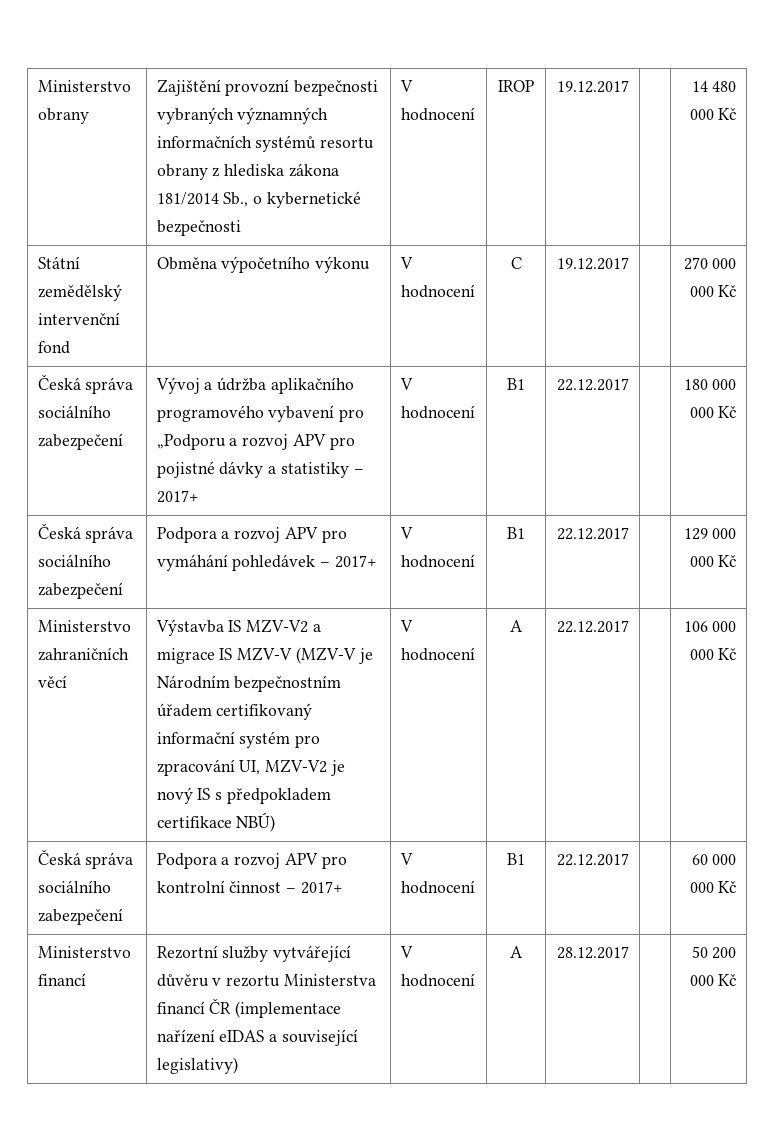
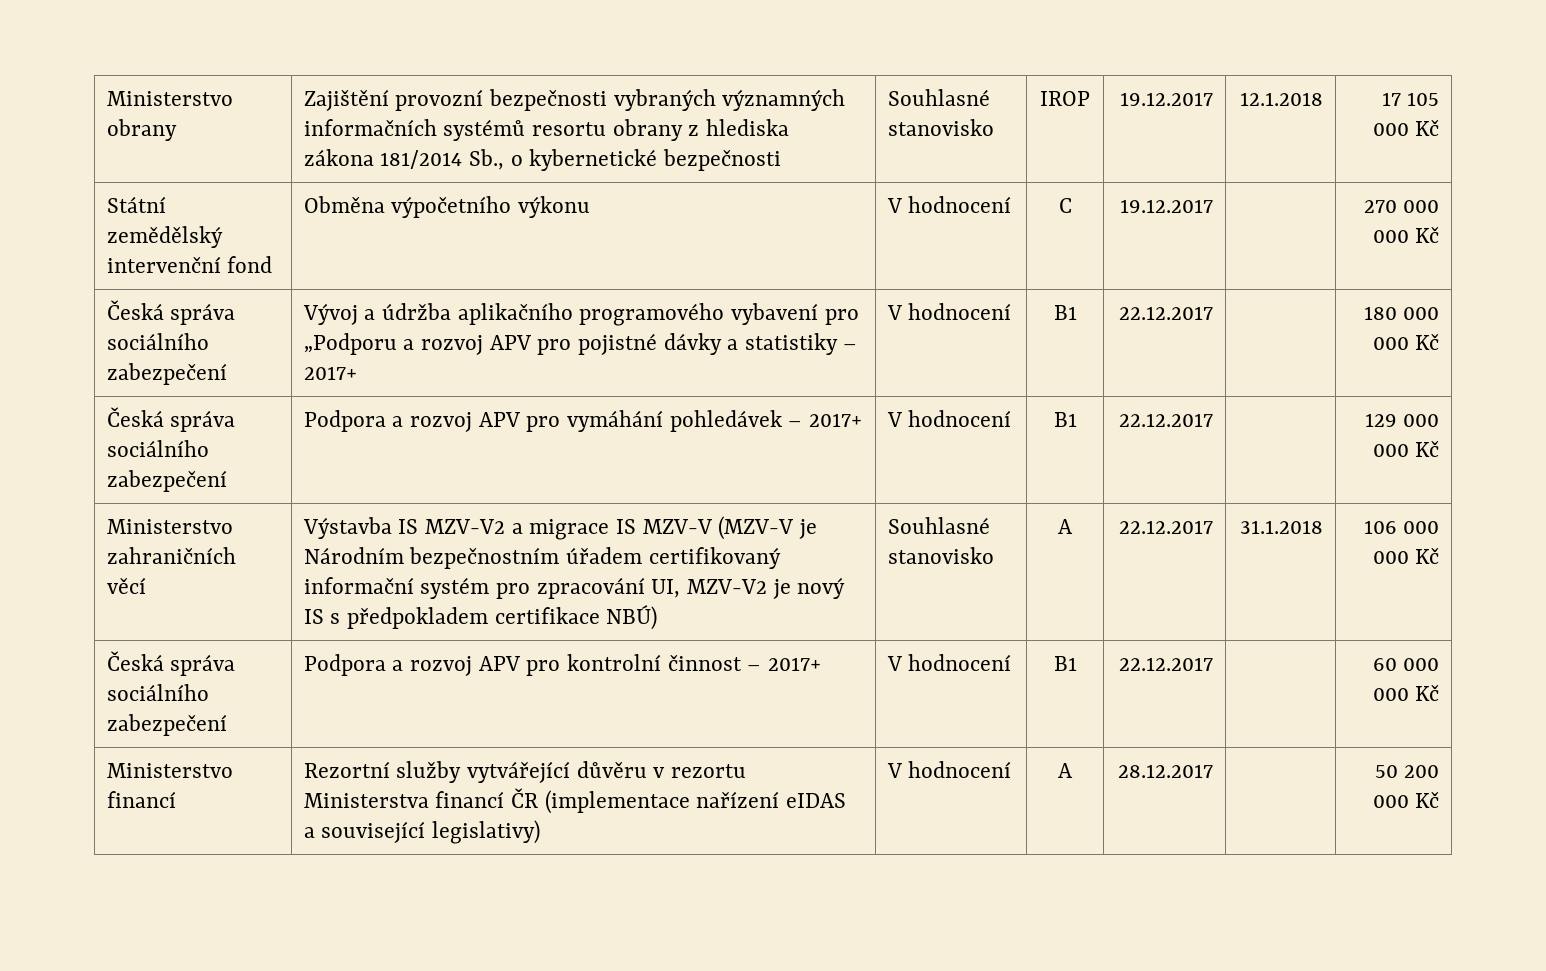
- Ministerstvo obrany | Zajištění provozní bezpečnosti vybraných významných informačních systémů resortu obrany z hlediska zákona 181/2014 Sb., o kybernetické bezpečnosti | V hodnocení | IROP | 19.12.2017 | | 14 480 000 Kč
+ Ministerstvo obrany | Zajištění provozní bezpečnosti vybraných významných informačních systémů resortu obrany z hlediska zákona 181/2014 Sb., o kybernetické bezpečnosti | Souhlasné stanovisko | IROP | 19.12.2017 | 12.1.2018 | 17 105 000 Kč
- Ministerstvo zahraničních věcí | Výstavba IS MZV-V2 a migrace IS MZV-V (MZV-V je Národním bezpečnostním úřadem certifikovaný informační systém pro zpracování UI, MZV-V2 je nový IS s předpokladem certifikace NBÚ) | V hodnocení | A | 22.12.2017 | | 106 000 000 Kč
+ Ministerstvo zahraničních věcí | Výstavba IS MZV-V2 a migrace IS MZV-V (MZV-V je Národním bezpečnostním úřadem certifikovaný informační systém pro zpracování UI, MZV-V2 je nový IS s předpokladem certifikace NBÚ) | Souhlasné stanovisko | A | 22.12.2017 | 31.1.2018 | 106 000 000 Kč

